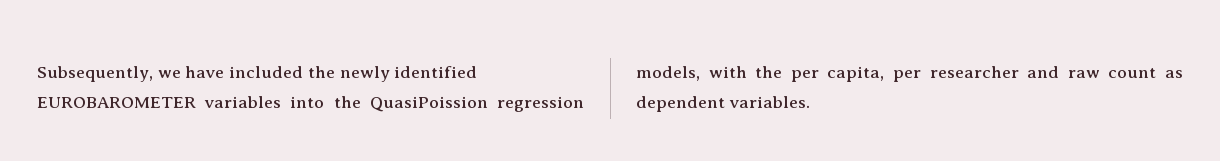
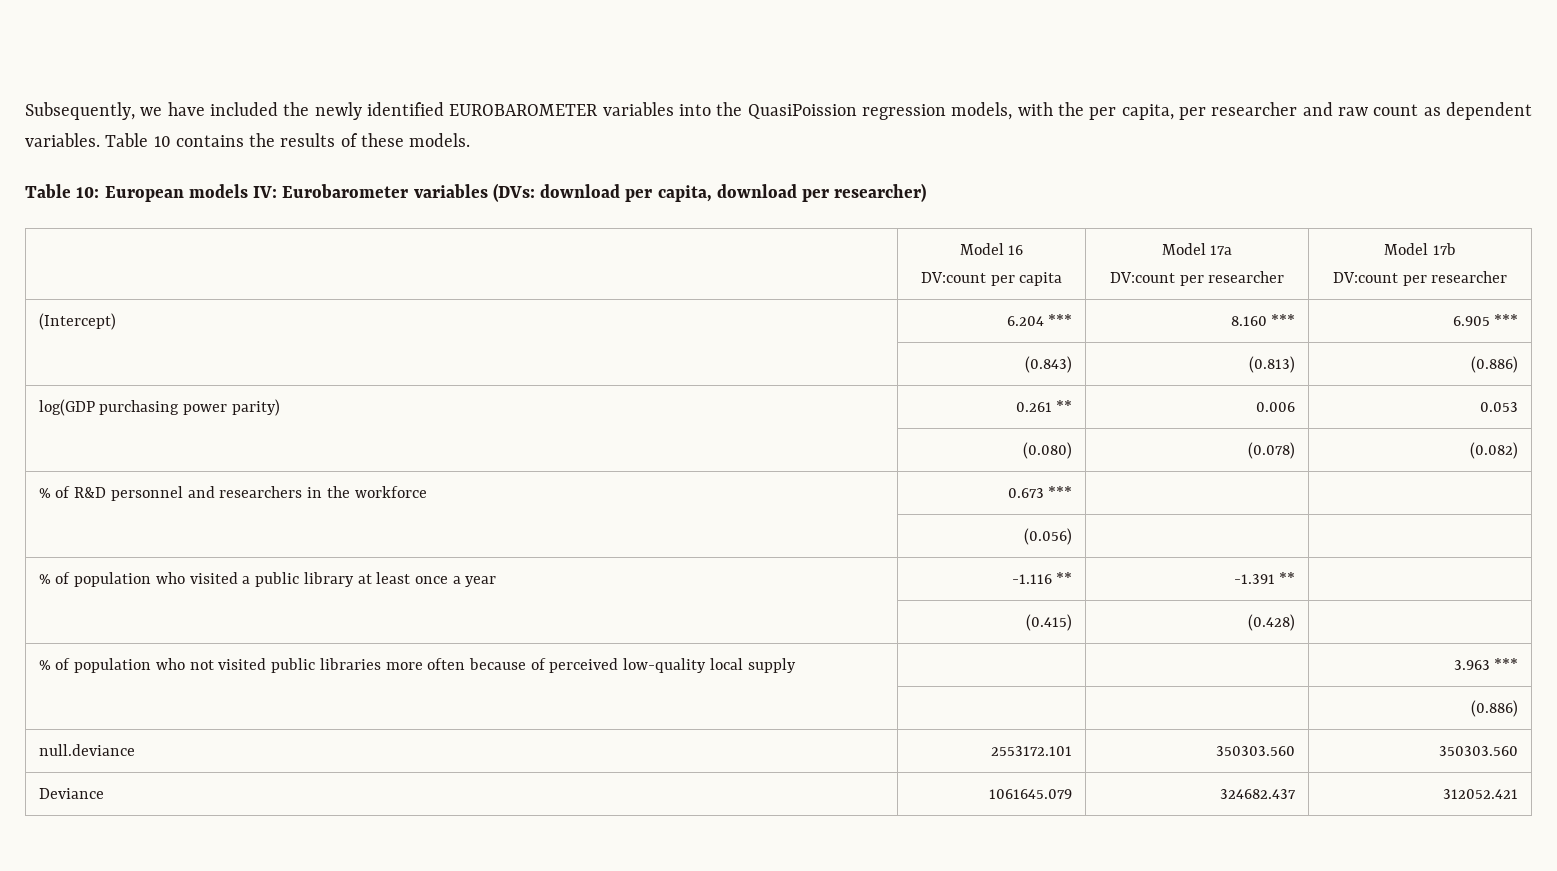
+ Table 10 contains the results of these models.
+ Table 10: European models IV: Eurobarometer variables (DVs: download per capita, download per researcher)
+ | Model 16
+ DV:count per capita | Model 17a
+ DV:count per researcher | Model 17b
+ DV:count per researcher
+ (Intercept) | 6.204 *** | 8.160 *** | 6.905 ***
+ | (0.843) | (0.813) | (0.886)
+ log(GDP purchasing power parity) | 0.261 ** | 0.006 | 0.053
+ | (0.080) | (0.078) | (0.082)
+ % of R&D personnel and researchers in the workforce | 0.673 *** | |
+ | (0.056) | |
+ % of population who visited a public library at least once a year | -1.116 ** | -1.391 ** |
+ | (0.415) | (0.428) |
+ % of population who not visited public libraries more often because of perceived low-quality local supply | | | 3.963 ***
+ | | | (0.886)
+ null.deviance | 2553172.101 | 350303.560 | 350303.560
+ Deviance | 1061645.079 | 324682.437 | 312052.421

